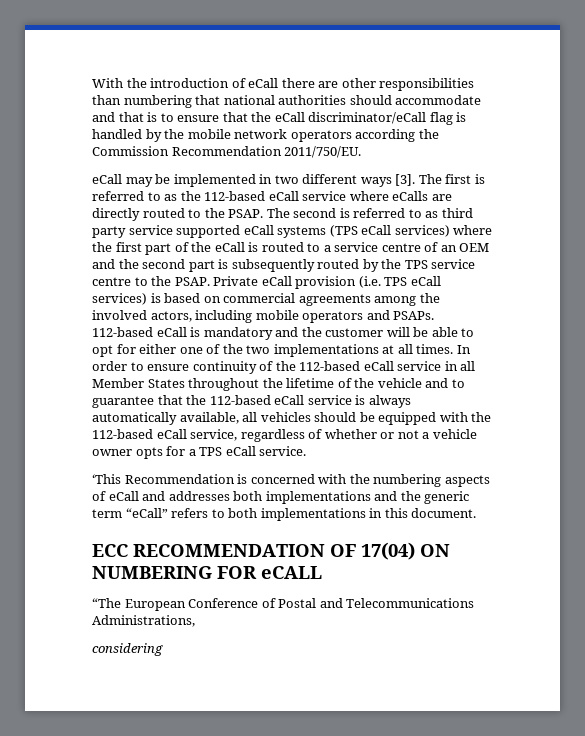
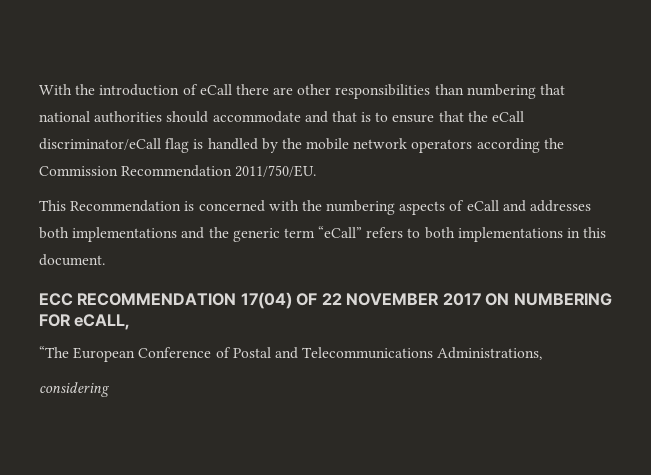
- eCall may be implemented in two different ways [3]. The first is referred to as the 112-based eCall service where eCalls are directly routed to the PSAP. The second is referred to as third party service supported eCall systems (TPS eCall services) where the first part of the eCall is routed to a service centre of an OEM and the second part is subsequently routed by the TPS service centre to the PSAP. Private eCall provision (i.e. TPS eCall services) is based on commercial agreements among the involved actors, including mobile operators and PSAPs. 112-based eCall is mandatory and the customer will be able to opt for either one of the two implementations at all times. In order to ensure continuity of the 112-based eCall service in all Member States throughout the lifetime of the vehicle and to guarantee that the 112-based eCall service is always automatically available, all vehicles should be equipped with the 112-based eCall service, regardless of whether or not a vehicle owner opts for a TPS eCall service.
- ‘This Recommendation is concerned with the numbering aspects of eCall and addresses both implementations and the generic term “eCall” refers to both implementations in this document.
+ This Recommendation is concerned with the numbering aspects of eCall and addresses both implementations and the generic term “eCall” refers to both implementations in this document.
- ECC RECOMMENDATION OF 17(04) ON NUMBERING FOR eCALL
+ ECC RECOMMENDATION 17(04) OF 22 NOVEMBER 2017 ON NUMBERING FOR eCALL,

